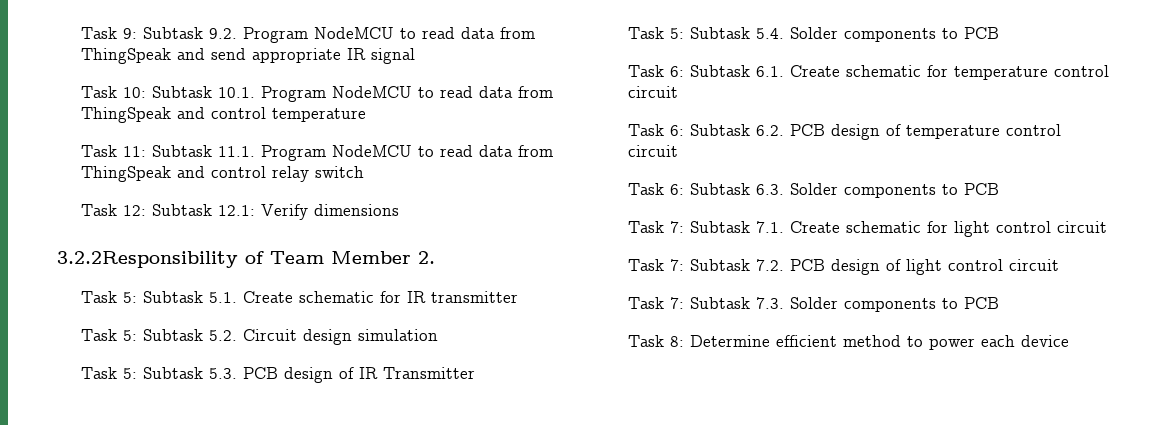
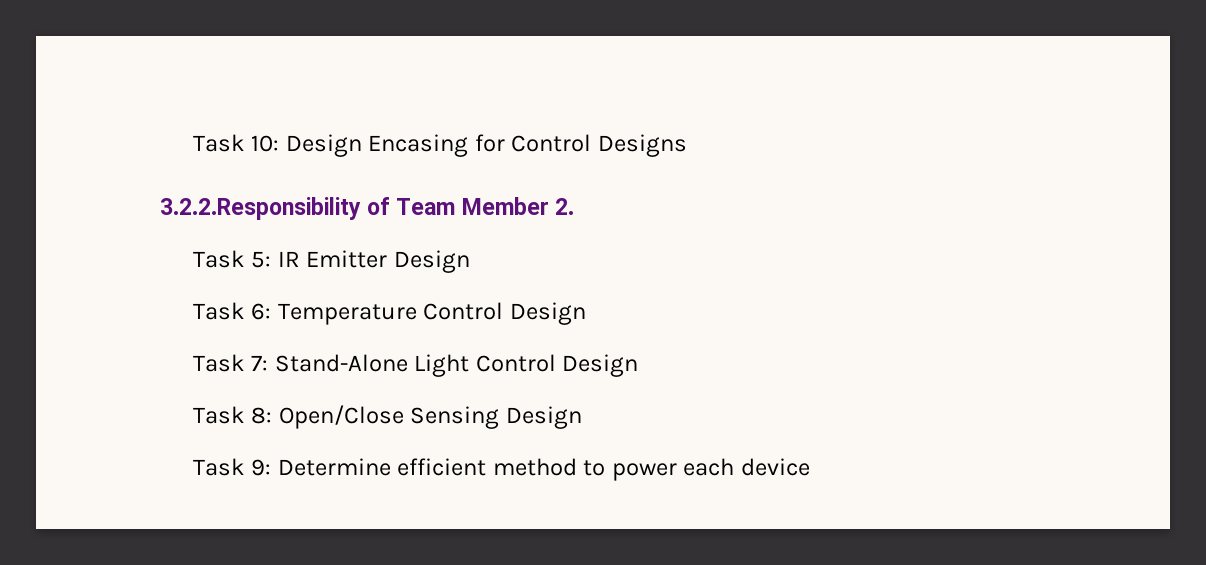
- Task 9: Subtask 9.2. Program NodeMCU to read data from ThingSpeak and send appropriate IR signal
- Task 10: Subtask 10.1. Program NodeMCU to read data from ThingSpeak and control temperature
- Task 11: Subtask 11.1. Program NodeMCU to read data from ThingSpeak and control relay switch
- Task 12: Subtask 12.1: Verify dimensions
- 3.2.2Responsibility of Team Member 2.
+ Task 10: Design Encasing for Control Designs
+ 3.2.2.Responsibility of Team Member 2.
- Task 5: Subtask 5.1. Create schematic for IR transmitter
- Task 5: Subtask 5.2. Circuit design simulation
- Task 5: Subtask 5.3. PCB design of IR Transmitter
- Task 5: Subtask 5.4. Solder components to PCB
- Task 6: Subtask 6.1. Create schematic for temperature control circuit
- Task 6: Subtask 6.2. PCB design of temperature control circuit
- Task 6: Subtask 6.3. Solder components to PCB
- Task 7: Subtask 7.1. Create schematic for light control circuit
- Task 7: Subtask 7.2. PCB design of light control circuit
- Task 7: Subtask 7.3. Solder components to PCB
- Task 8: Determine efficient method to power each device
+ Task 5: IR Emitter Design
+ Task 6: Temperature Control Design
+ Task 7: Stand-Alone Light Control Design
+ Task 8: Open/Close Sensing Design
+ Task 9: Determine efficient method to power each device

